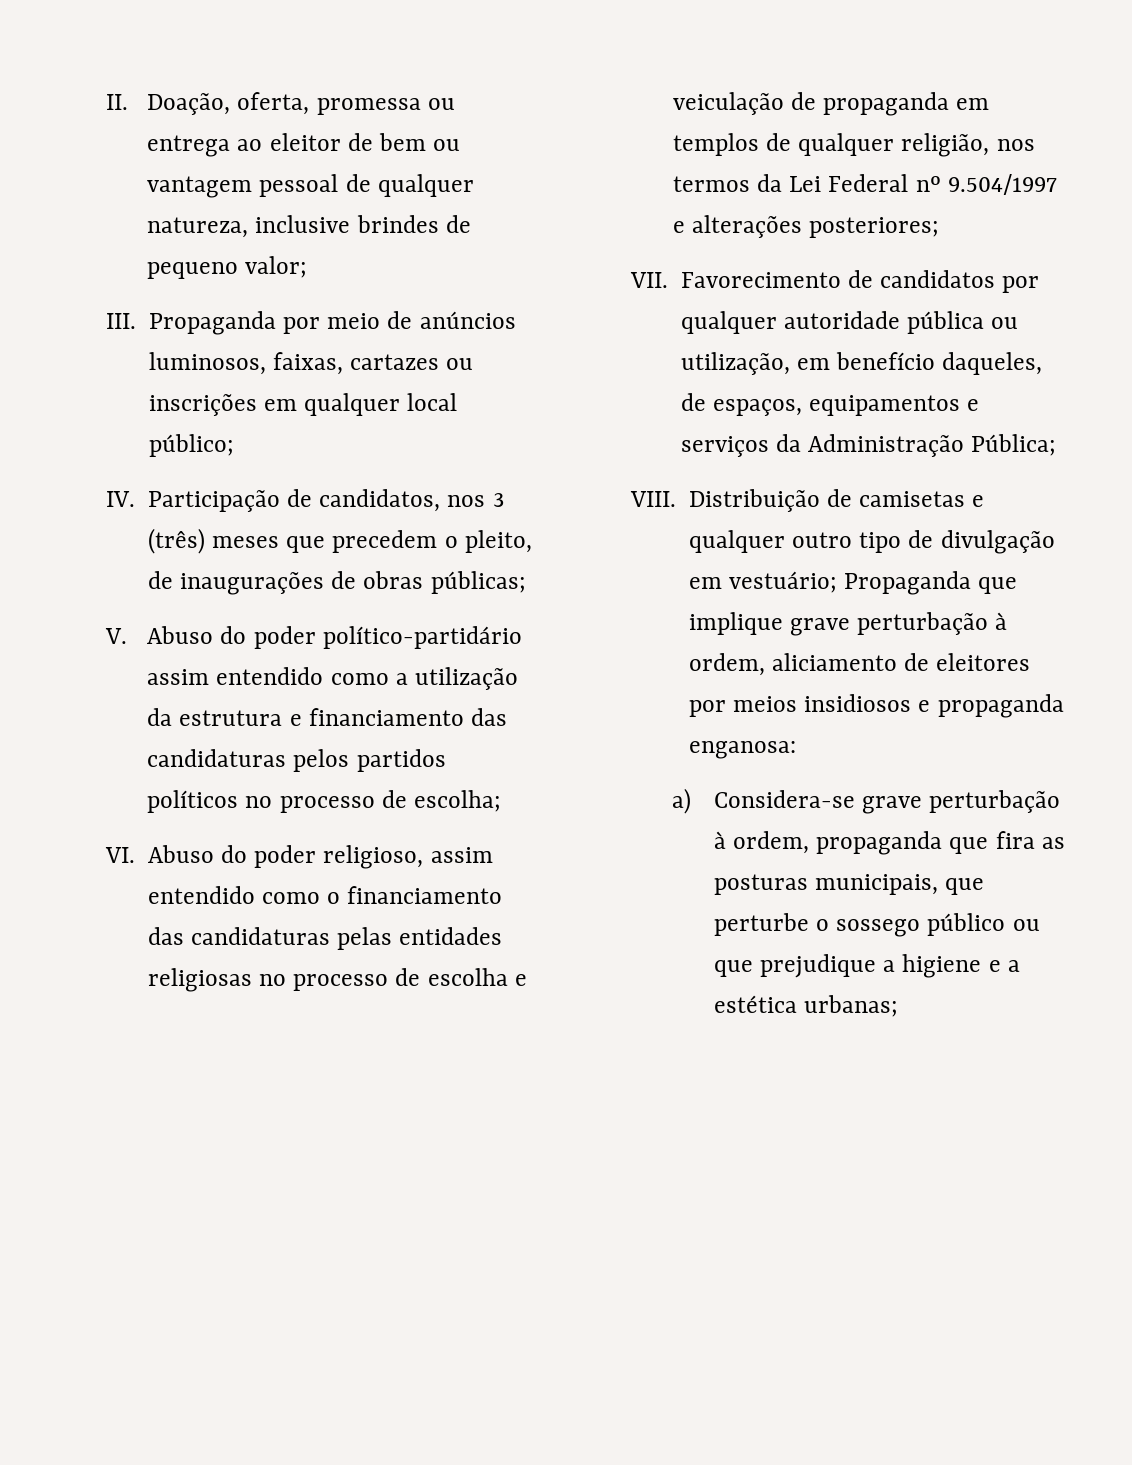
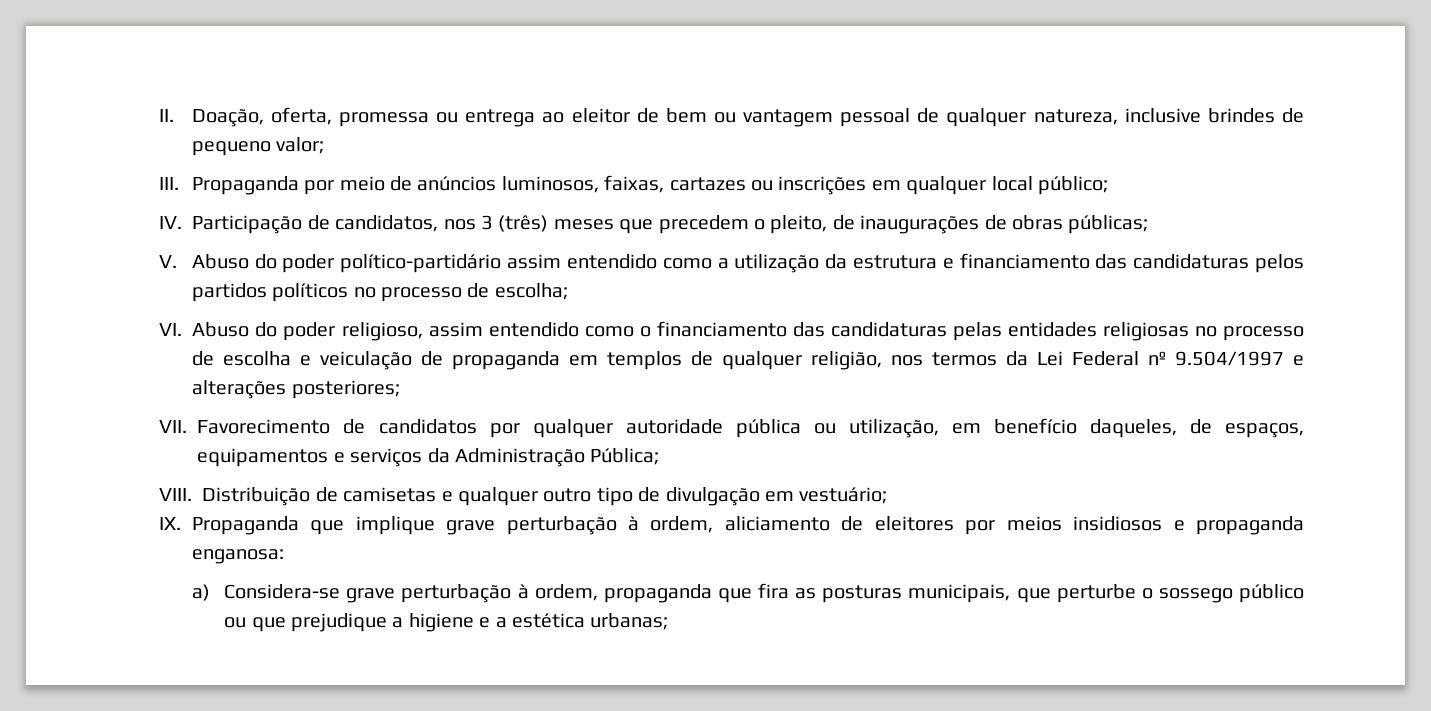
- Distribuição de camisetas e qualquer outro tipo de divulgação em vestuário; Propaganda que implique grave perturbação à ordem, aliciamento de eleitores por meios insidiosos e propaganda enganosa:
+ Distribuição de camisetas e qualquer outro tipo de divulgação em vestuário;
+ IX. Propaganda que implique grave perturbação à ordem, aliciamento de eleitores por meios insidiosos e propaganda enganosa:

